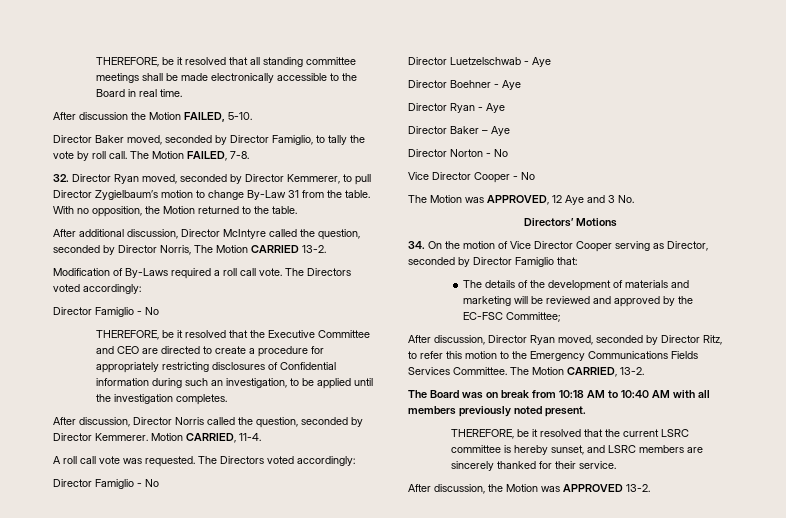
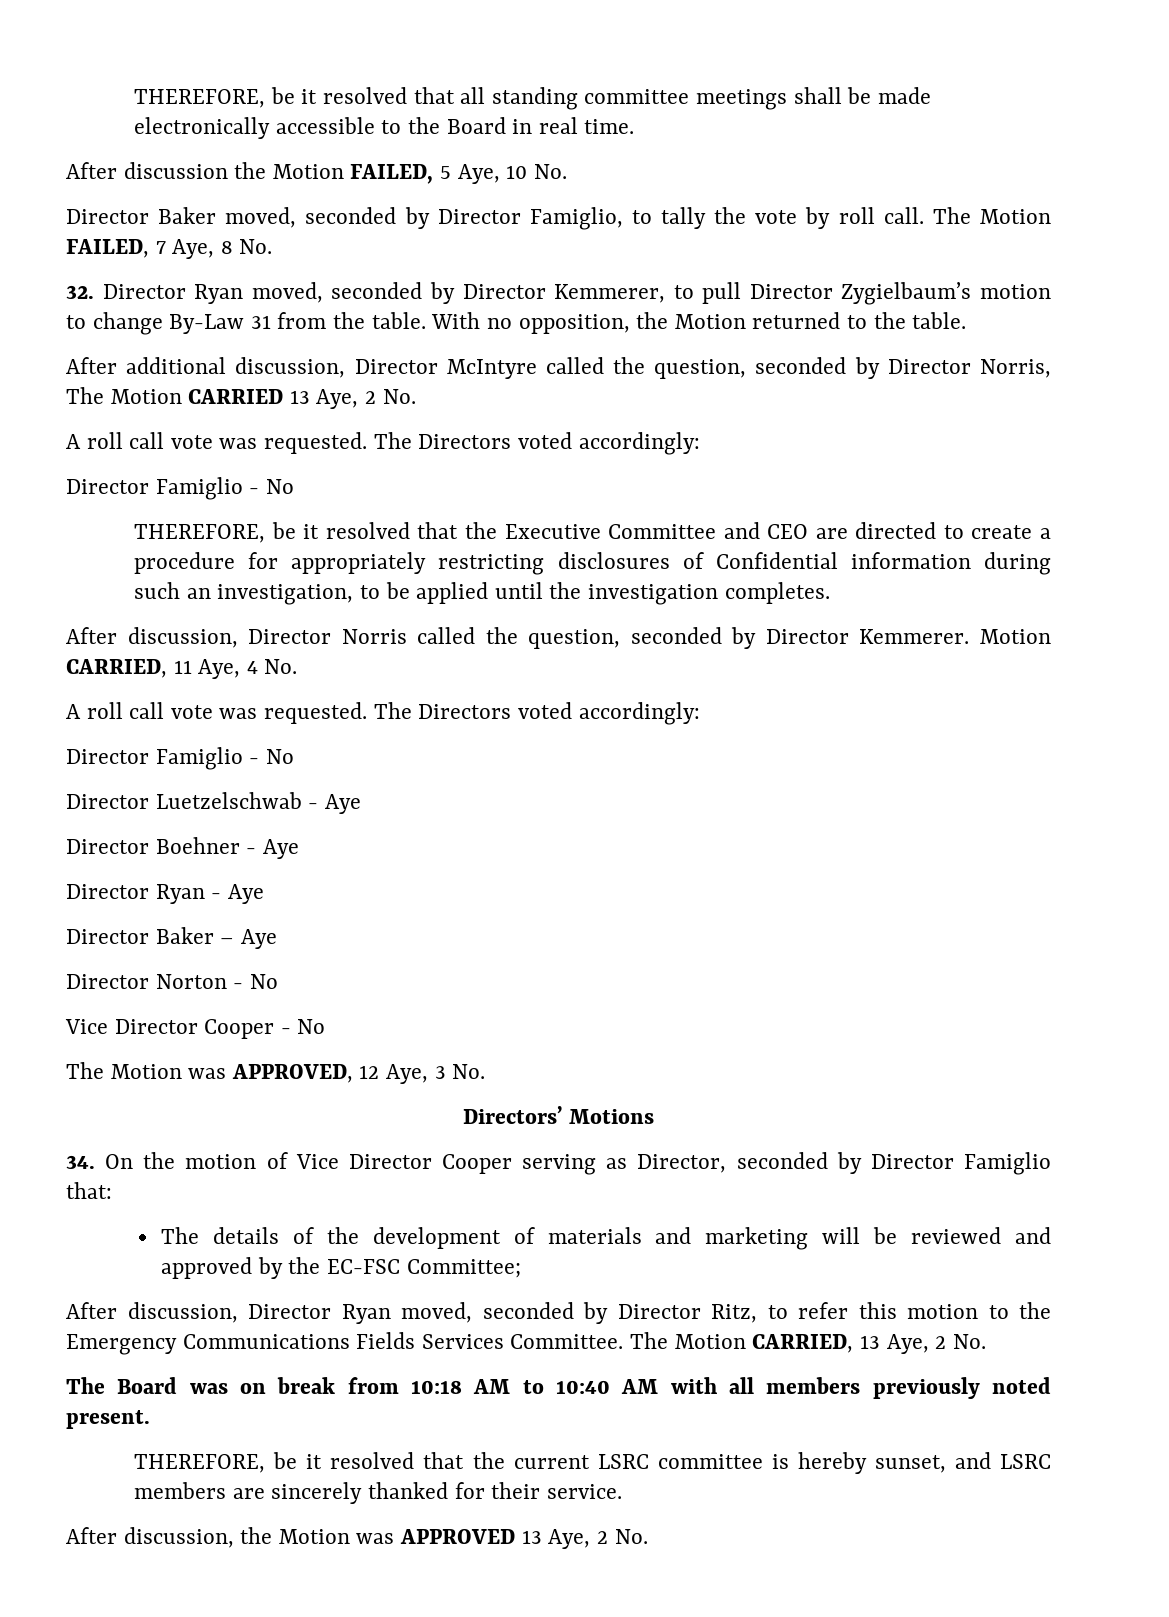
- After discussion the Motion FAILED, 5-10.
+ After discussion the Motion FAILED, 5 Aye, 10 No.
- The Motion FAILED, 7-8.
+ The Motion FAILED, 7 Aye, 8 No.
- After additional discussion, Director McIntyre called the question, seconded by Director Norris, The Motion CARRIED 13-2.
- Modification of By-Laws required a roll call vote.
+ After additional discussion, Director McIntyre called the question, seconded by Director Norris, The Motion CARRIED 13 Aye, 2 No.
+ A roll call vote was requested.
- Motion CARRIED, 11-4.
+ Motion CARRIED, 11 Aye, 4 No.
- The Motion was APPROVED, 12 Aye and 3 No.
+ The Motion was APPROVED, 12 Aye, 3 No.
- The Motion CARRIED, 13-2.
+ The Motion CARRIED, 13 Aye, 2 No.
- After discussion, the Motion was APPROVED 13-2.
+ After discussion, the Motion was APPROVED 13 Aye, 2 No.

